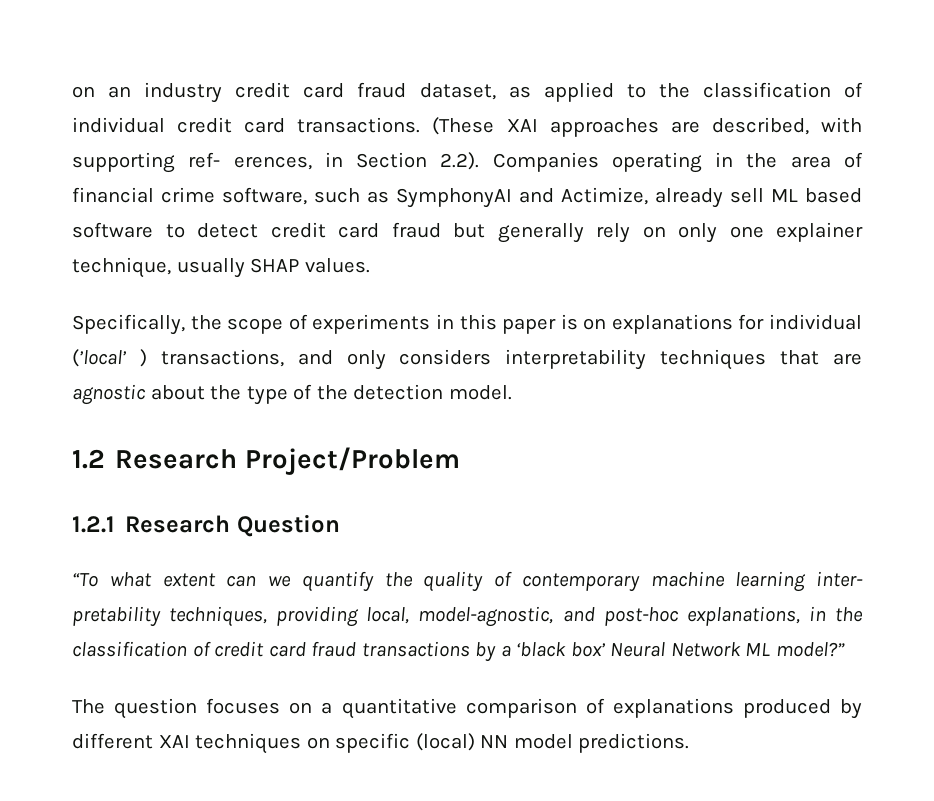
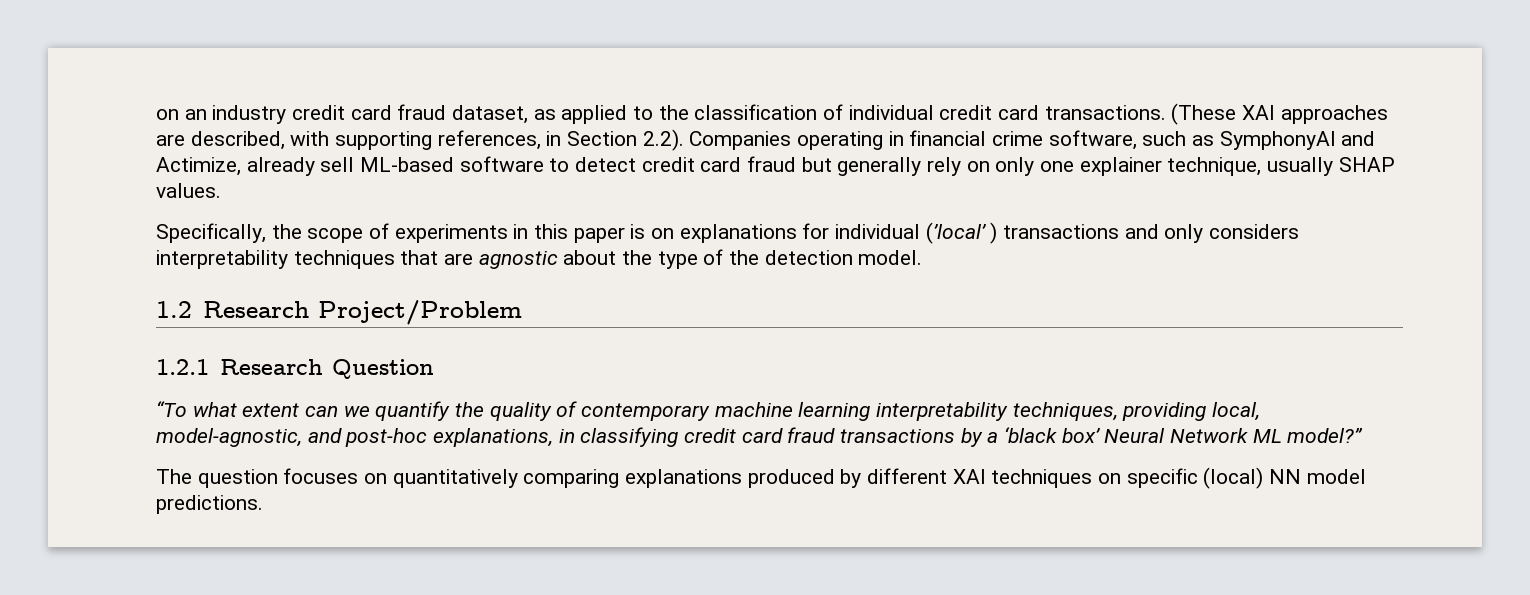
- (These XAI approaches are described, with supporting ref- erences, in Section 2.2). Companies operating in the area of financial crime software, such as SymphonyAI and Actimize, already sell ML based software to detect credit card fraud but generally rely on only one explainer technique, usually SHAP values.
+ (These XAI approaches are described, with supporting references, in Section 2.2). Companies operating in financial crime software, such as SymphonyAI and Actimize, already sell ML-based software to detect credit card fraud but generally rely on only one explainer technique, usually SHAP values.
- Specifically, the scope of experiments in this paper is on explanations for individual (’local’ ) transactions, and only considers interpretability techniques that are agnostic about the type of the detection model.
+ Specifically, the scope of experiments in this paper is on explanations for individual (’local’ ) transactions and only considers interpretability techniques that are agnostic about the type of the detection model.
- “To what extent can we quantify the quality of contemporary machine learning inter- pretability techniques, providing local, model-agnostic, and post-hoc explanations, in the classification of credit card fraud transactions by a ‘black box’ Neural Network ML model?”
+ “To what extent can we quantify the quality of contemporary machine learning interpretability techniques, providing local, model-agnostic, and post-hoc explanations, in classifying credit card fraud transactions by a ‘black box’ Neural Network ML model?”
- The question focuses on a quantitative comparison of explanations produced by different XAI techniques on specific (local) NN model predictions.
+ The question focuses on quantitatively comparing explanations produced by different XAI techniques on specific (local) NN model predictions.

